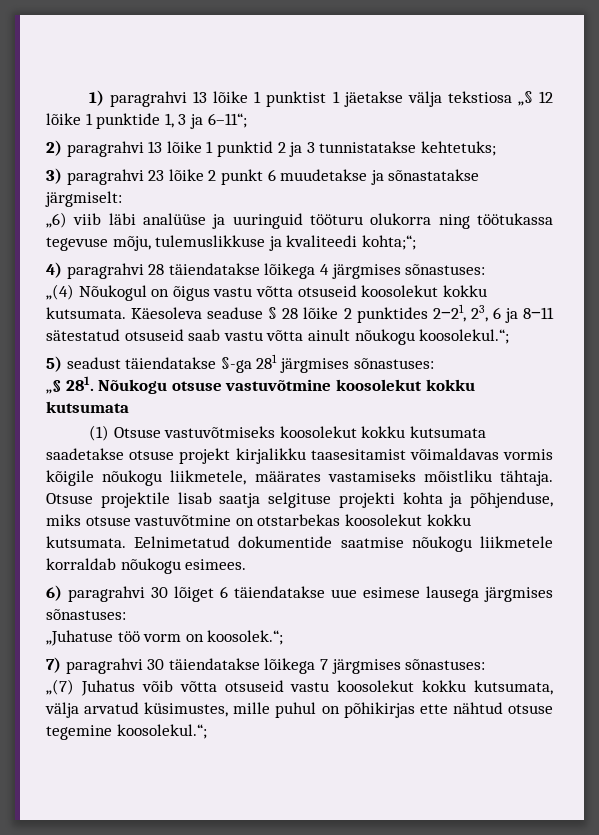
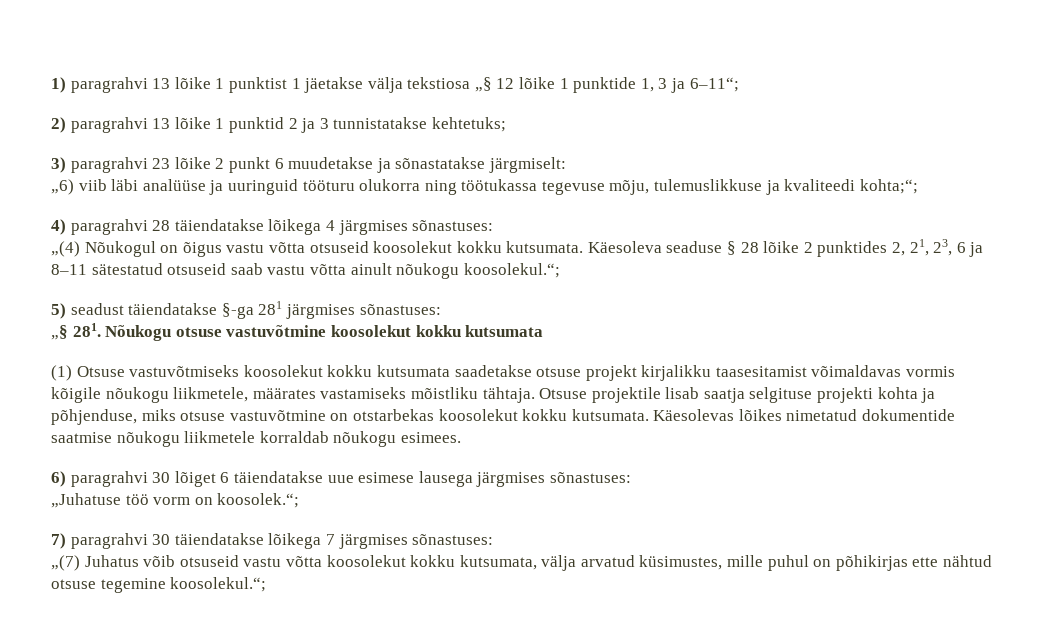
- Käesoleva seaduse § 28 lõike 2 punktides 2‒21, 23, 6 ja 8‒11 sätestatud otsuseid saab vastu võtta ainult nõukogu koosolekul.“;
+ Käesoleva seaduse § 28 lõike 2 punktides 2, 21, 23, 6 ja 8‒11 sätestatud otsuseid saab vastu võtta ainult nõukogu koosolekul.“;
- Eelnimetatud dokumentide saatmise nõukogu liikmetele korraldab nõukogu esimees.
+ Käesolevas lõikes nimetatud dokumentide saatmise nõukogu liikmetele korraldab nõukogu esimees.
- „(7) Juhatus võib võtta otsuseid vastu koosolekut kokku kutsumata, välja arvatud küsimustes, mille puhul on põhikirjas ette nähtud otsuse tegemine koosolekul.“;
+ „(7) Juhatus võib otsuseid vastu võtta koosolekut kokku kutsumata, välja arvatud küsimustes, mille puhul on põhikirjas ette nähtud otsuse tegemine koosolekul.“;

